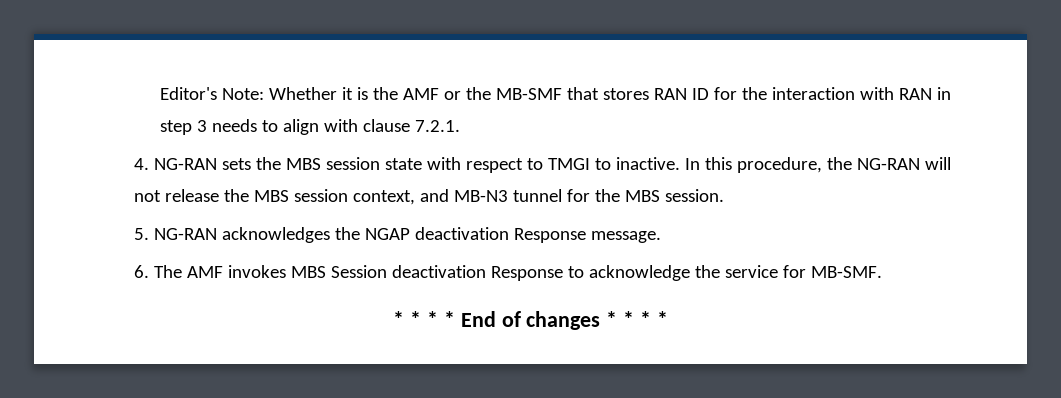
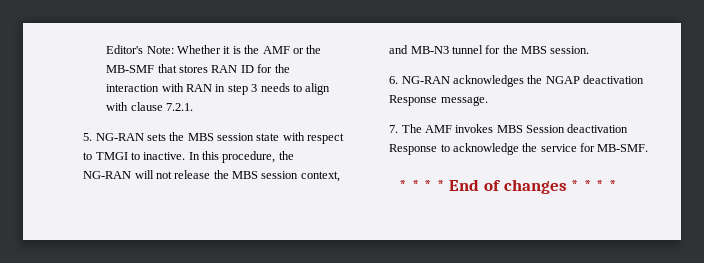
- 4. NG-RAN sets the MBS session state with respect to TMGI to inactive.
+ 5. NG-RAN sets the MBS session state with respect to TMGI to inactive.
- 5. NG-RAN acknowledges the NGAP deactivation Response message.
+ 6. NG-RAN acknowledges the NGAP deactivation Response message.
- 6. The AMF invokes MBS Session deactivation Response to acknowledge the service for MB-SMF.
+ 7. The AMF invokes MBS Session deactivation Response to acknowledge the service for MB-SMF.

